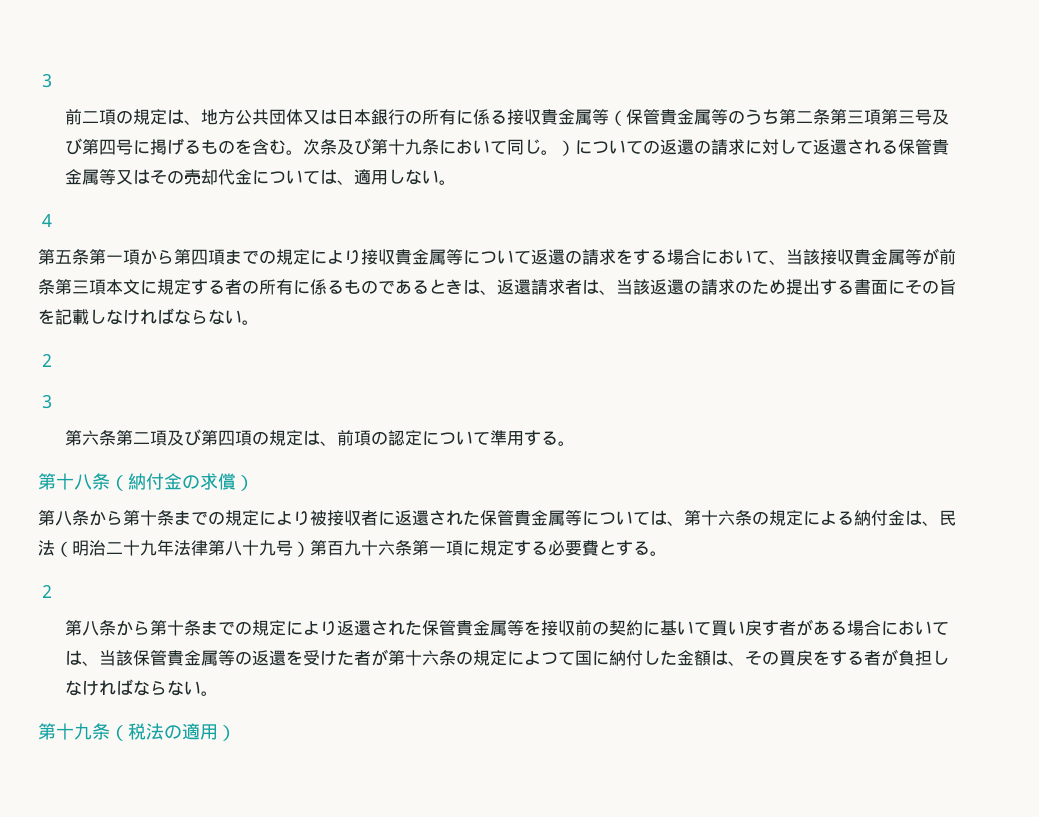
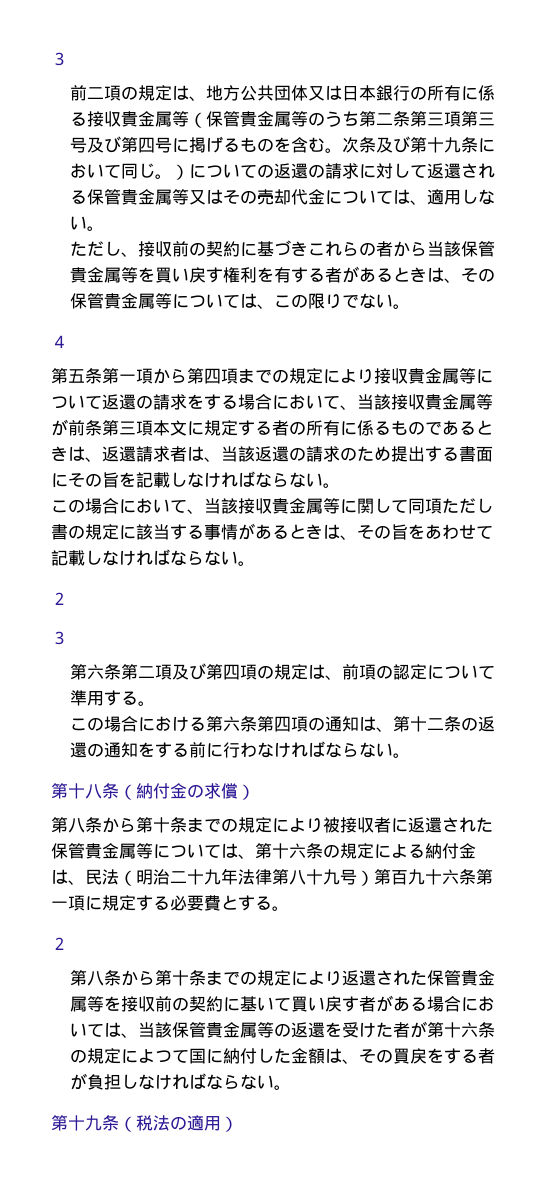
+ ただし、接収前の契約に基づきこれらの者から当該保管貴金属等を買い戻す権利を有する者があるときは、その保管貴金属等については、この限りでない。
+ この場合において、当該接収貴金属等に関して同項ただし書の規定に該当する事情があるときは、その旨をあわせて記載しなければならない。
+ この場合における第六条第四項の通知は、第十二条の返還の通知をする前に行わなければならない。

